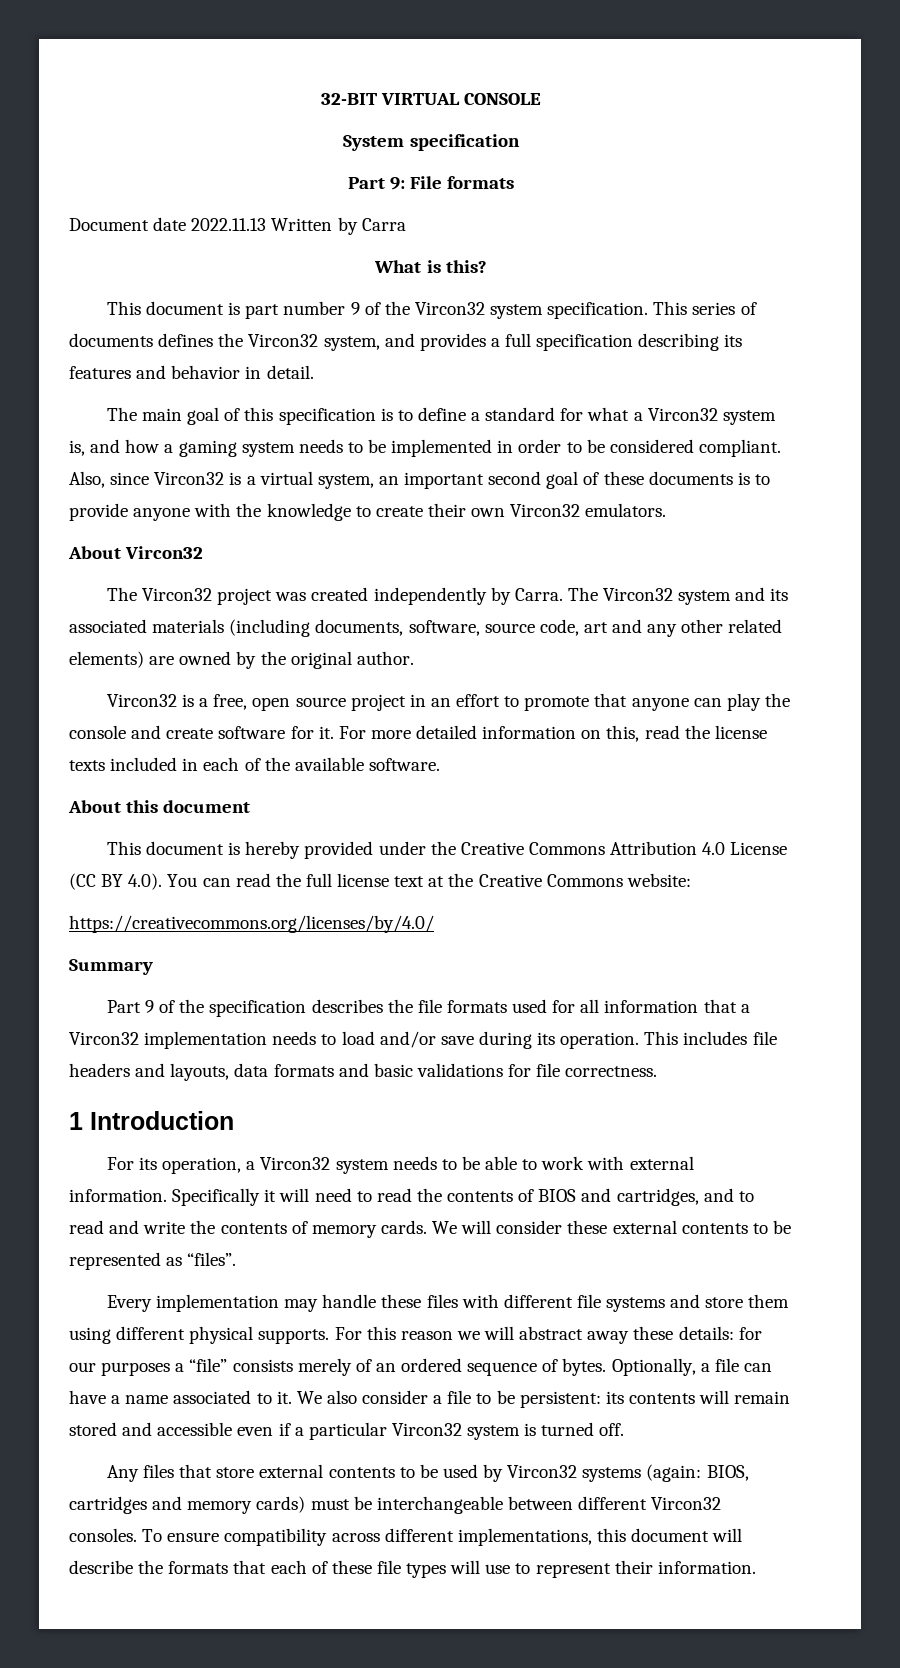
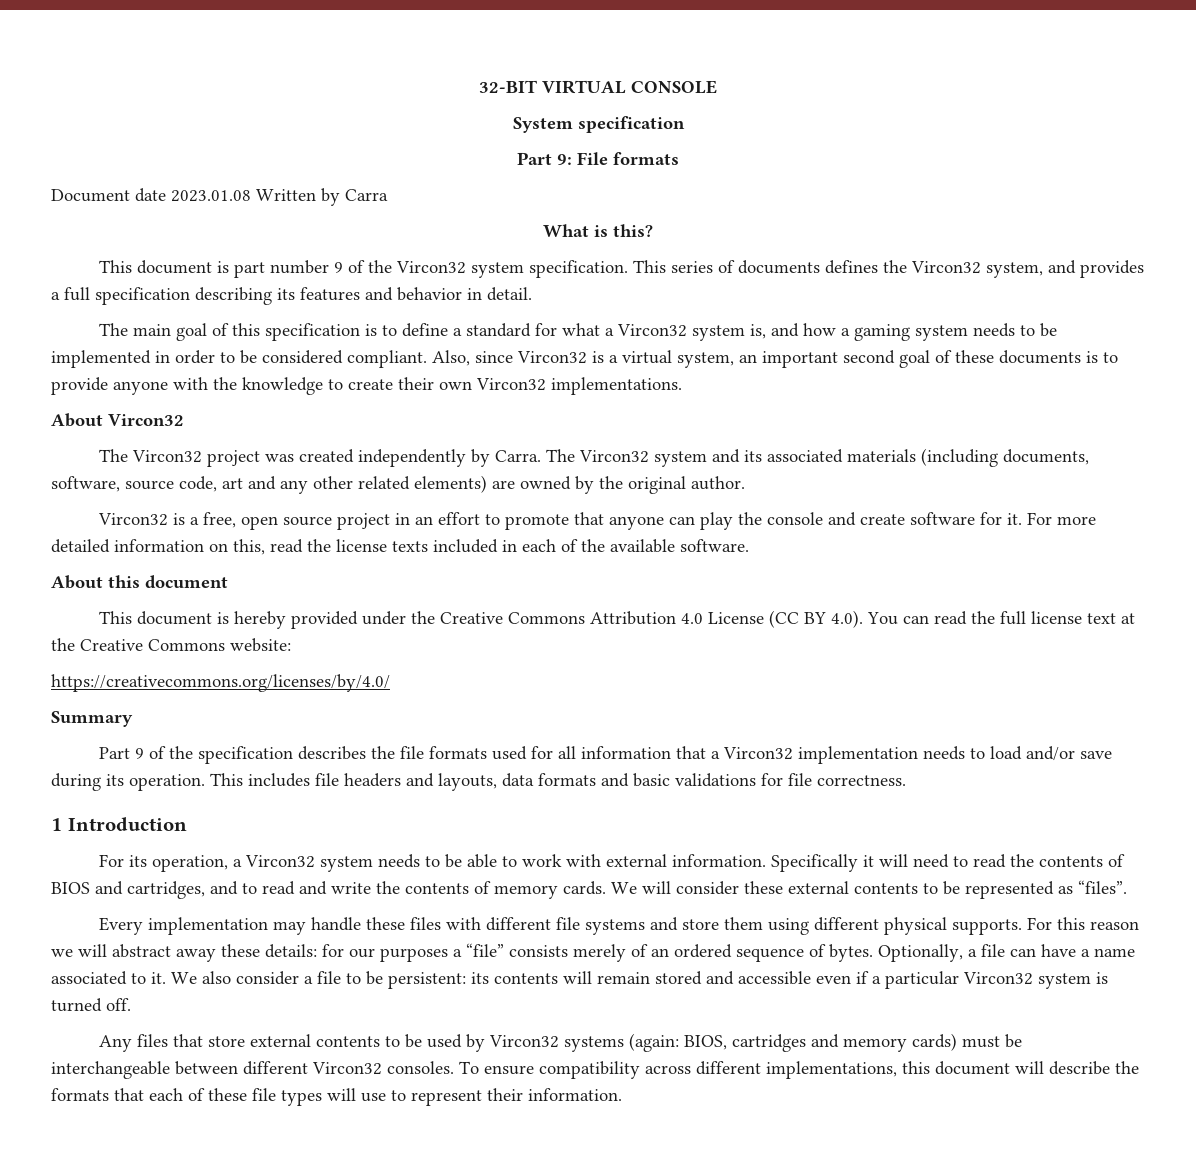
- Document date 2022.11.13 Written by Carra
+ Document date 2023.01.08 Written by Carra
- Also, since Vircon32 is a virtual system, an important second goal of these documents is to provide anyone with the knowledge to create their own Vircon32 emulators.
+ Also, since Vircon32 is a virtual system, an important second goal of these documents is to provide anyone with the knowledge to create their own Vircon32 implementations.

